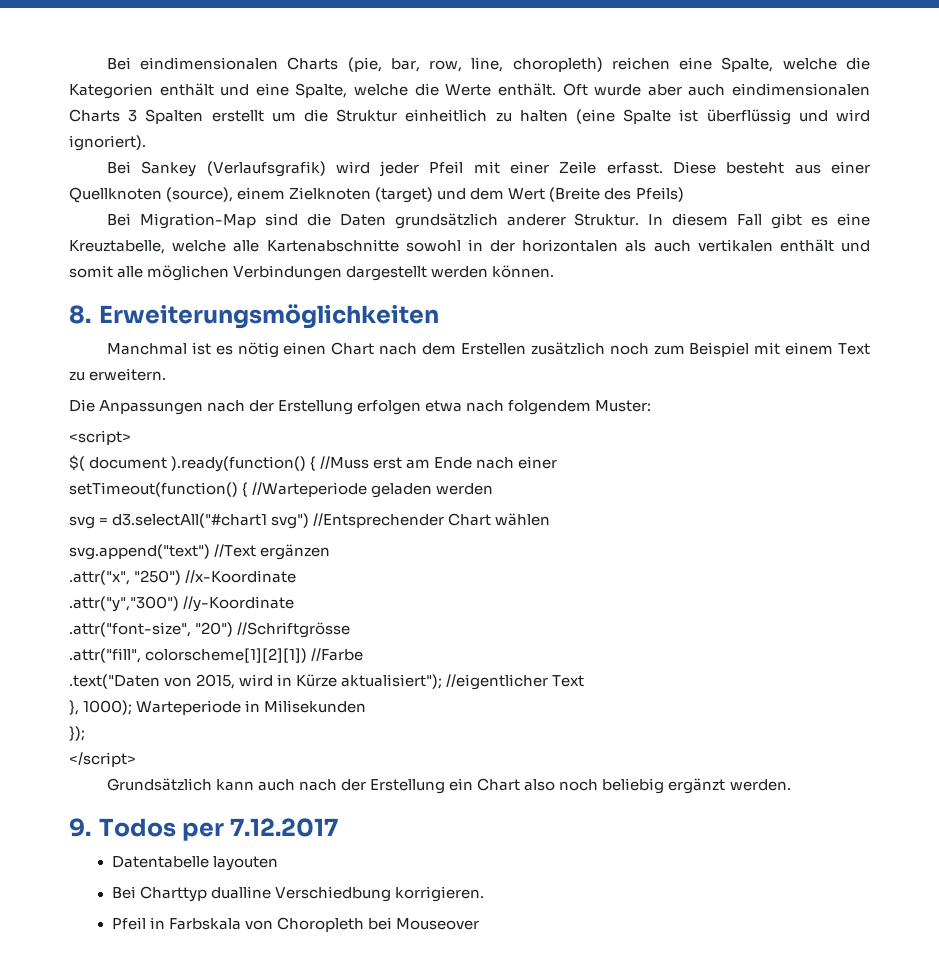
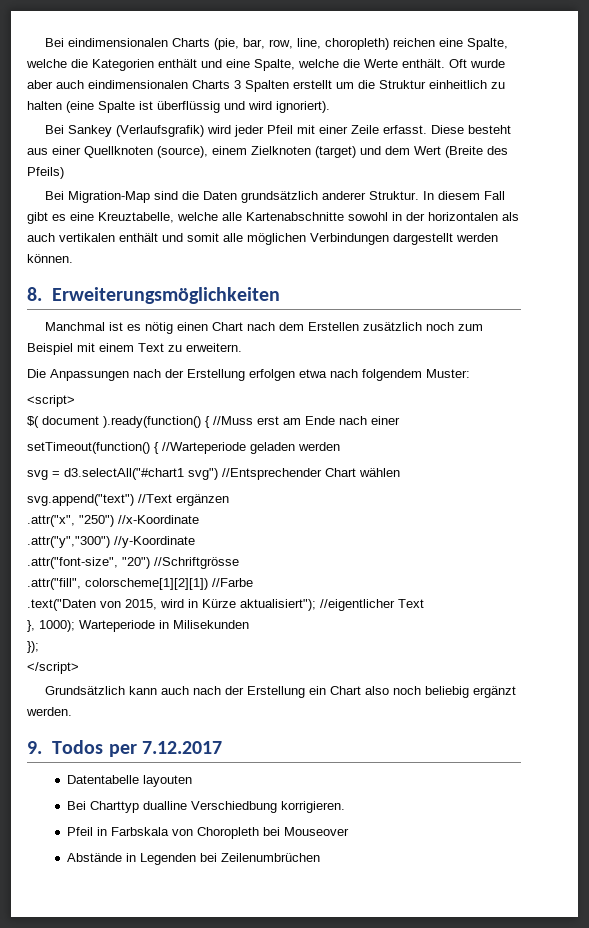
+ Abstände in Legenden bei Zeilenumbrüchen

